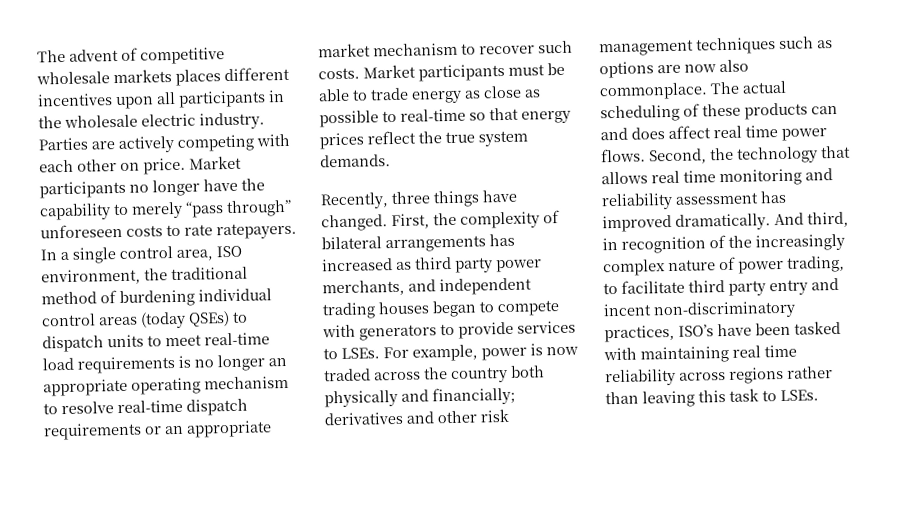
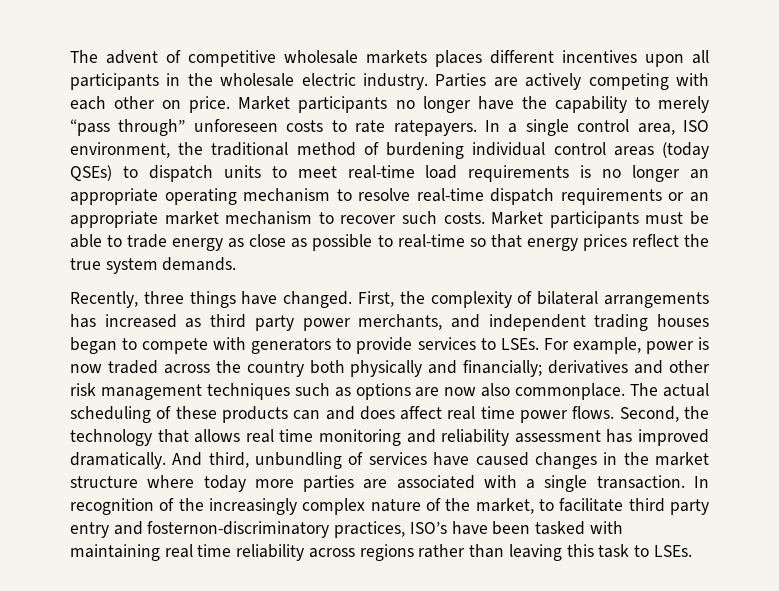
- And third, in recognition of the increasingly complex nature of power trading, to facilitate third party entry and incent non-discriminatory practices, ISO’s have been tasked with maintaining real time reliability across regions rather than leaving this task to LSEs.
+ And third, unbundling of services have caused changes in the market structure where today more parties are associated with a single transaction. In recognition of the increasingly complex nature of the market, to facilitate third party entry and fosternon-discriminatory practices, ISO’s have been tasked with maintaining real time reliability across regions rather than leaving this task to LSEs.

